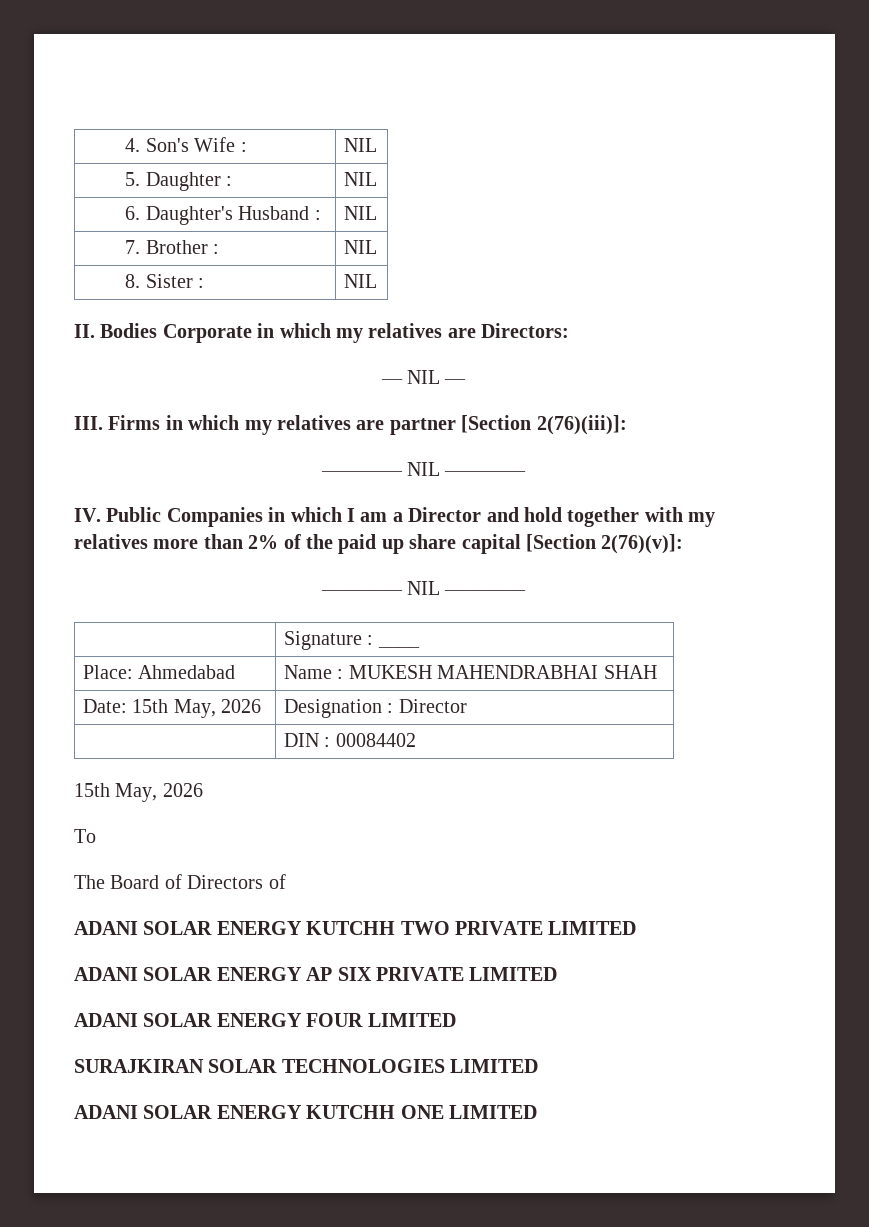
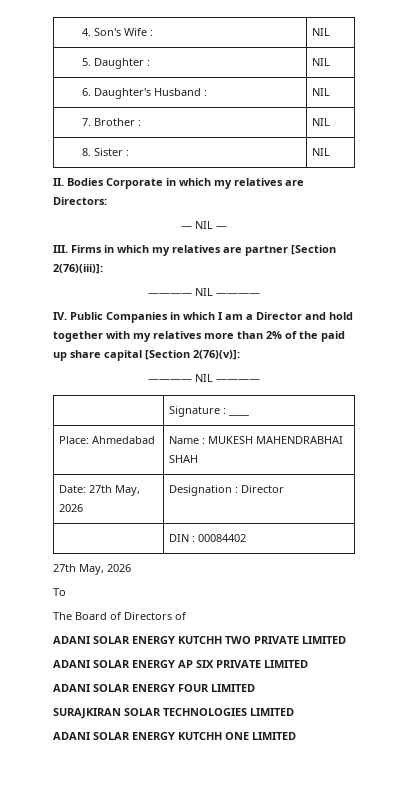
- Date: 15th May, 2026 | Designation : Director
+ Date: 27th May, 2026 | Designation : Director
  | DIN : 00084402
- 15th May, 2026
+ 27th May, 2026

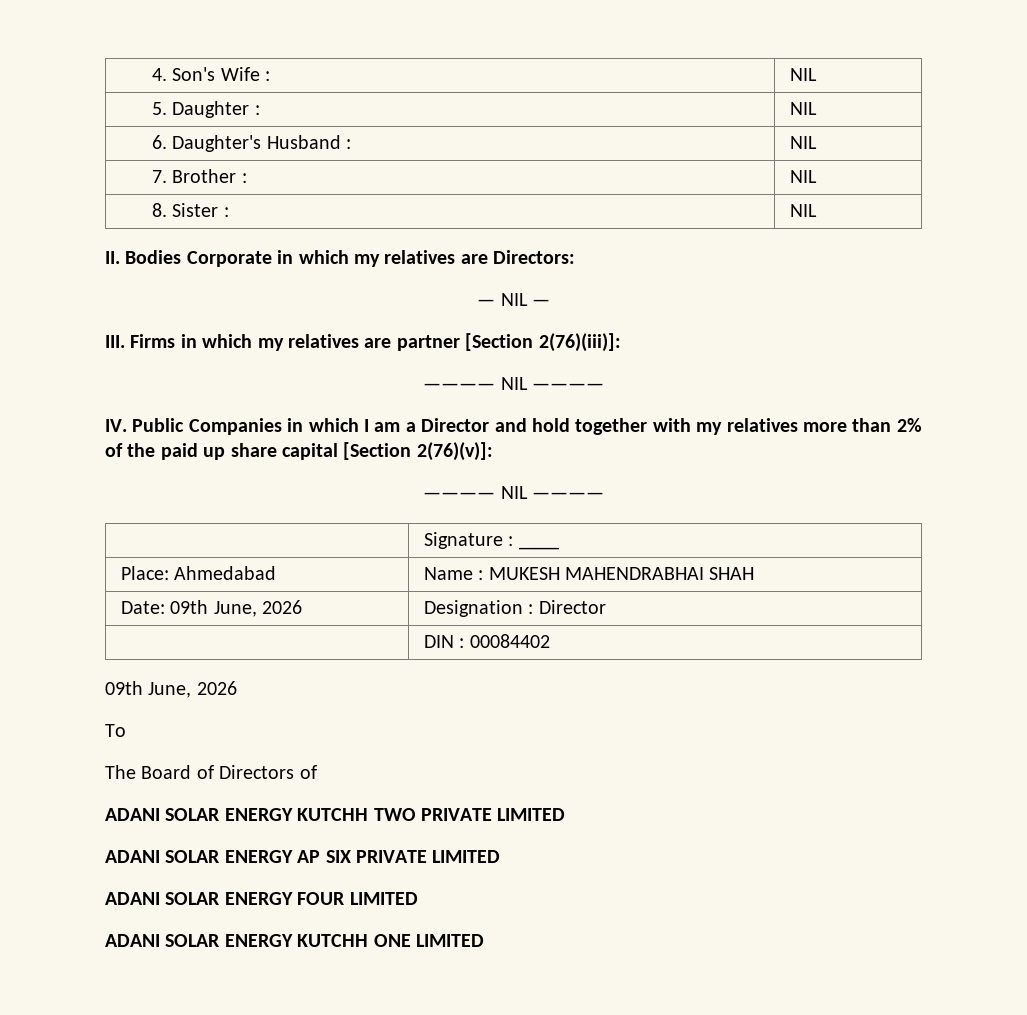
- Date: 27th May, 2026 | Designation : Director
+ Date: 09th June, 2026 | Designation : Director
  | DIN : 00084402
- 27th May, 2026
+ 09th June, 2026
- SURAJKIRAN SOLAR TECHNOLOGIES LIMITED

